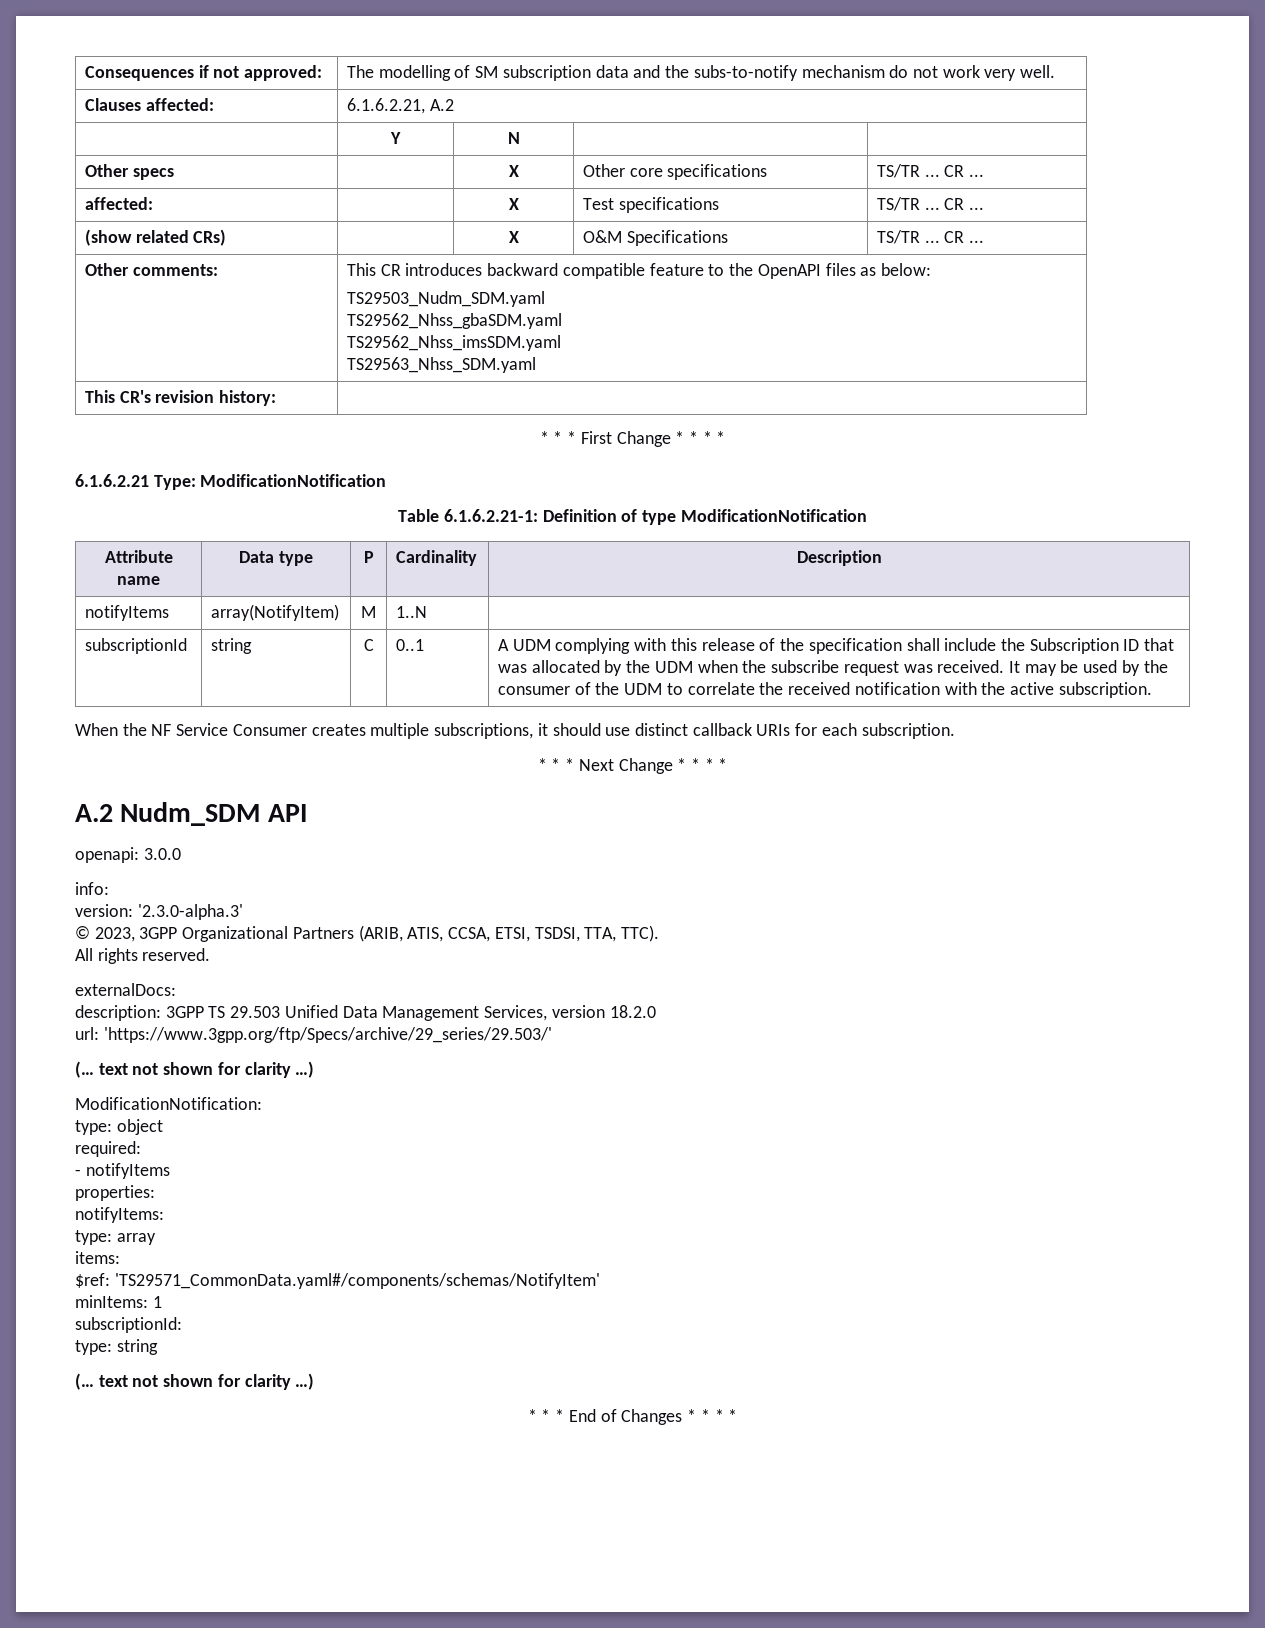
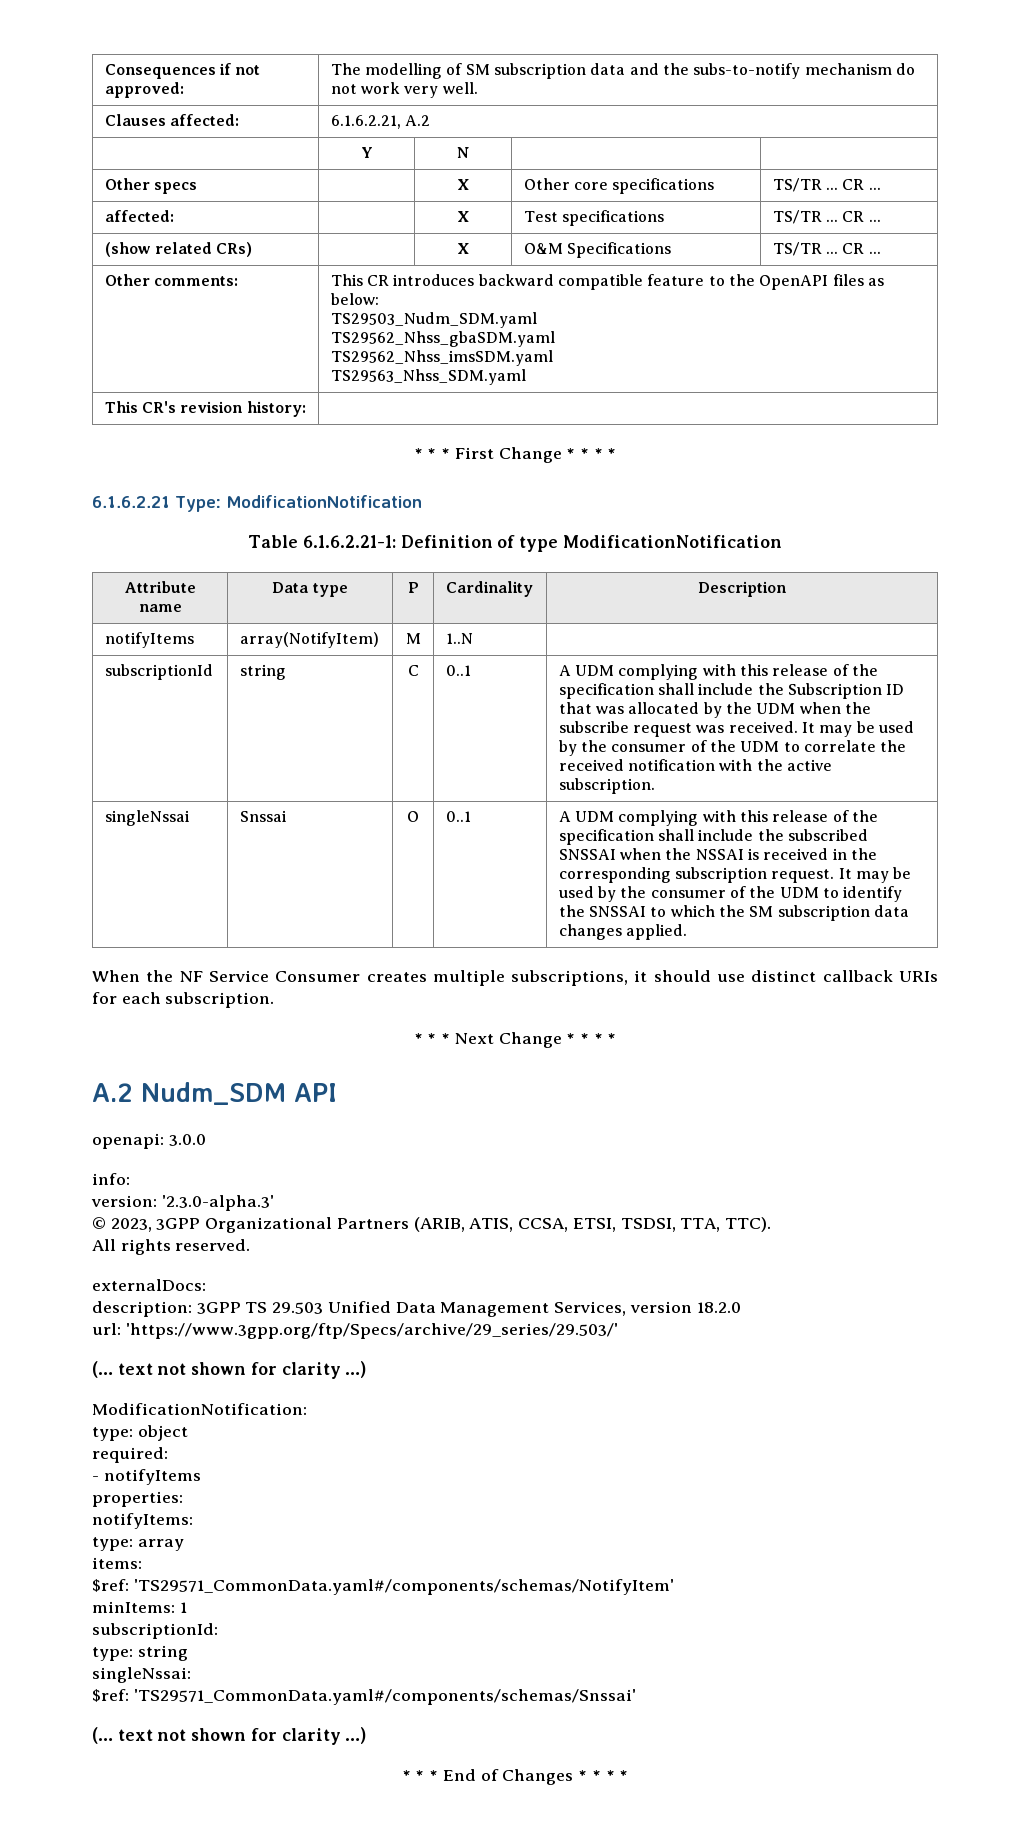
+ singleNssai | Snssai | O | 0..1 | A UDM complying with this release of the specification shall include the subscribed SNSSAI when the NSSAI is received in the corresponding subscription request. It may be used by the consumer of the UDM to identify the SNSSAI to which the SM subscription data changes applied.
+ singleNssai:
+ $ref: 'TS29571_CommonData.yaml#/components/schemas/Snssai'

